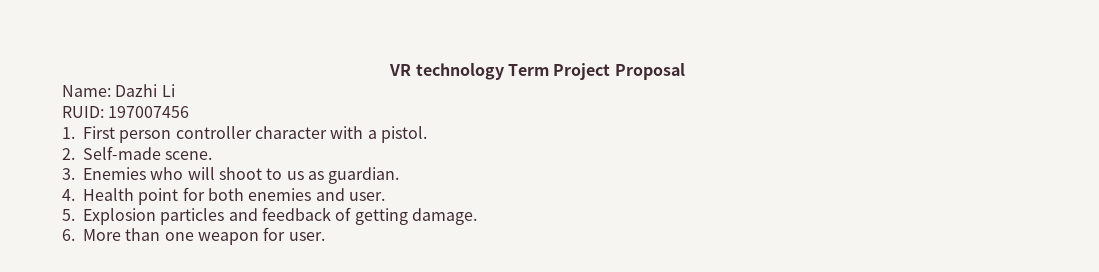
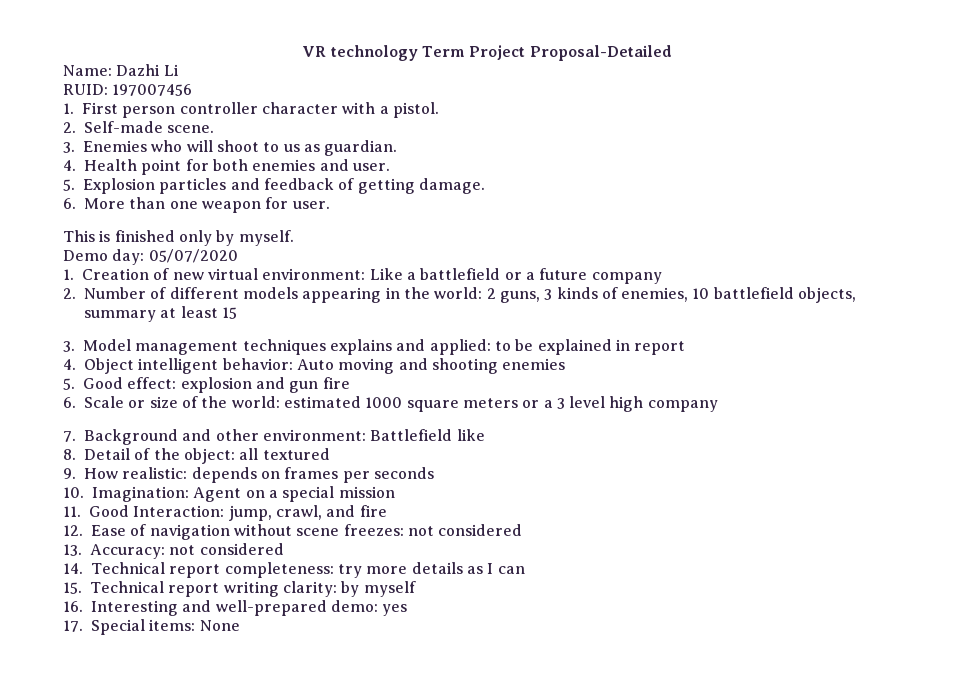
- VR technology Term Project Proposal
+ VR technology Term Project Proposal-Detailed
+ This is finished only by myself.
+ Demo day: 05/07/2020
+ 1. Creation of new virtual environment: Like a battlefield or a future company
+ 2. Number of different models appearing in the world: 2 guns, 3 kinds of enemies, 10 battlefield objects, summary at least 15
+ 3. Model management techniques explains and applied: to be explained in report
+ 4. Object intelligent behavior: Auto moving and shooting enemies
+ 5. Good effect: explosion and gun fire
+ 6. Scale or size of the world: estimated 1000 square meters or a 3 level high company
+ 7. Background and other environment: Battlefield like
+ 8. Detail of the object: all textured
+ 9. How realistic: depends on frames per seconds
+ 10. Imagination: Agent on a special mission
+ 11. Good Interaction: jump, crawl, and fire
+ 12. Ease of navigation without scene freezes: not considered
+ 13. Accuracy: not considered
+ 14. Technical report completeness: try more details as I can
+ 15. Technical report writing clarity: by myself
+ 16. Interesting and well-prepared demo: yes
+ 17. Special items: None

